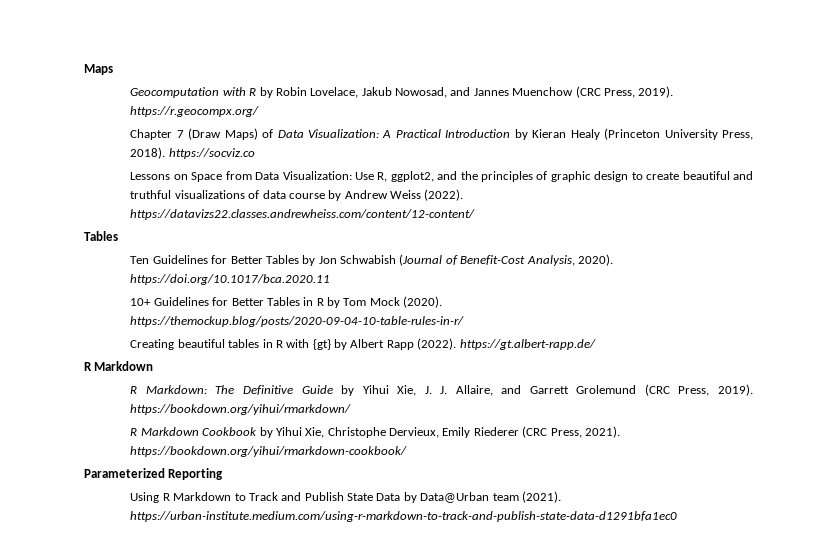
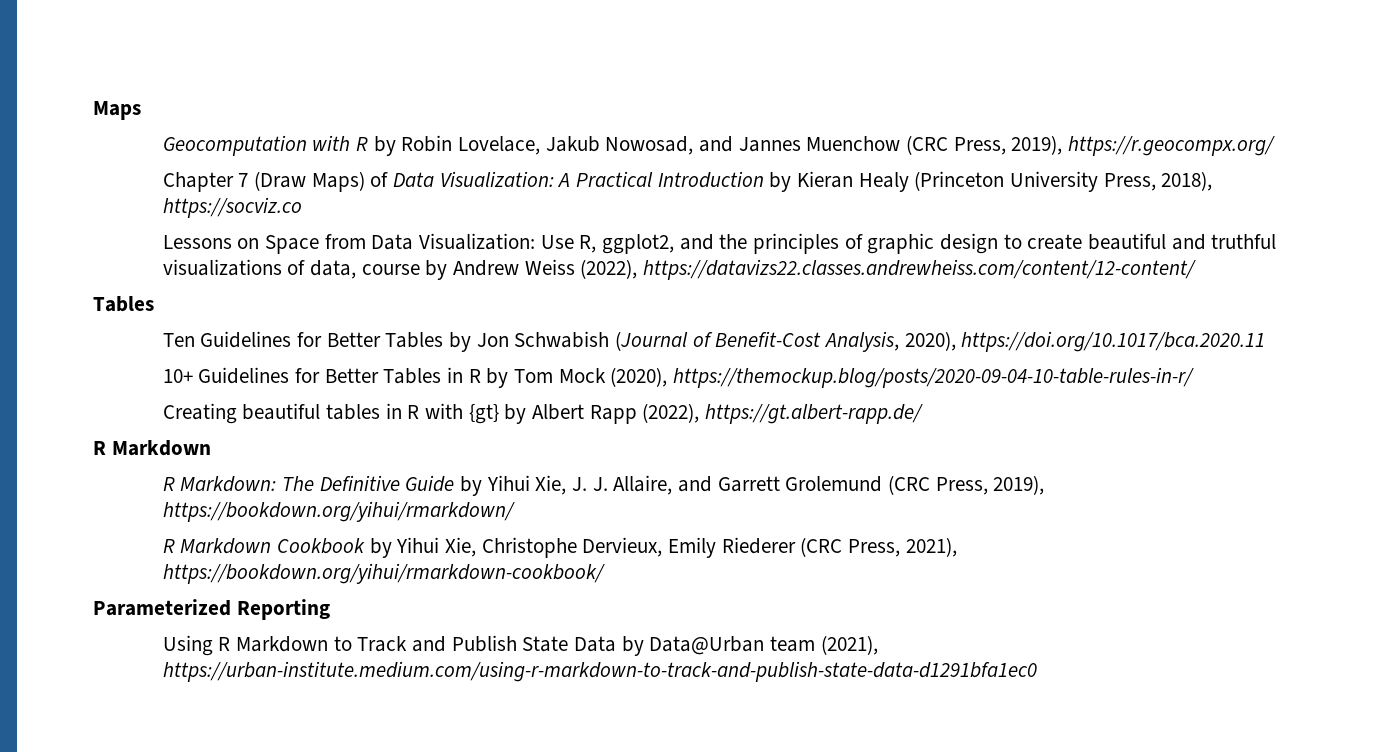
- Geocomputation with R by Robin Lovelace, Jakub Nowosad, and Jannes Muenchow (CRC Press, 2019). https://r.geocompx.org/
+ Geocomputation with R by Robin Lovelace, Jakub Nowosad, and Jannes Muenchow (CRC Press, 2019), https://r.geocompx.org/
- Chapter 7 (Draw Maps) of Data Visualization: A Practical Introduction by Kieran Healy (Princeton University Press, 2018). https://socviz.co
+ Chapter 7 (Draw Maps) of Data Visualization: A Practical Introduction by Kieran Healy (Princeton University Press, 2018), https://socviz.co
- Lessons on Space from Data Visualization: Use R, ggplot2, and the principles of graphic design to create beautiful and truthful visualizations of data course by Andrew Weiss (2022). https://datavizs22.classes.andrewheiss.com/content/12-content/
+ Lessons on Space from Data Visualization: Use R, ggplot2, and the principles of graphic design to create beautiful and truthful visualizations of data, course by Andrew Weiss (2022), https://datavizs22.classes.andrewheiss.com/content/12-content/
- Ten Guidelines for Better Tables by Jon Schwabish (Journal of Benefit-Cost Analysis, 2020). https://doi.org/10.1017/bca.2020.11
+ Ten Guidelines for Better Tables by Jon Schwabish (Journal of Benefit-Cost Analysis, 2020), https://doi.org/10.1017/bca.2020.11
- 10+ Guidelines for Better Tables in R by Tom Mock (2020). https://themockup.blog/posts/2020-09-04-10-table-rules-in-r/
+ 10+ Guidelines for Better Tables in R by Tom Mock (2020), https://themockup.blog/posts/2020-09-04-10-table-rules-in-r/
- Creating beautiful tables in R with {gt} by Albert Rapp (2022). https://gt.albert-rapp.de/
+ Creating beautiful tables in R with {gt} by Albert Rapp (2022), https://gt.albert-rapp.de/
- R Markdown: The Definitive Guide by Yihui Xie, J. J. Allaire, and Garrett Grolemund (CRC Press, 2019). https://bookdown.org/yihui/rmarkdown/
+ R Markdown: The Definitive Guide by Yihui Xie, J. J. Allaire, and Garrett Grolemund (CRC Press, 2019), https://bookdown.org/yihui/rmarkdown/
- R Markdown Cookbook by Yihui Xie, Christophe Dervieux, Emily Riederer (CRC Press, 2021). https://bookdown.org/yihui/rmarkdown-cookbook/
+ R Markdown Cookbook by Yihui Xie, Christophe Dervieux, Emily Riederer (CRC Press, 2021), https://bookdown.org/yihui/rmarkdown-cookbook/
- Using R Markdown to Track and Publish State Data by Data@Urban team (2021). https://urban-institute.medium.com/using-r-markdown-to-track-and-publish-state-data-d1291bfa1ec0
+ Using R Markdown to Track and Publish State Data by Data@Urban team (2021), https://urban-institute.medium.com/using-r-markdown-to-track-and-publish-state-data-d1291bfa1ec0

